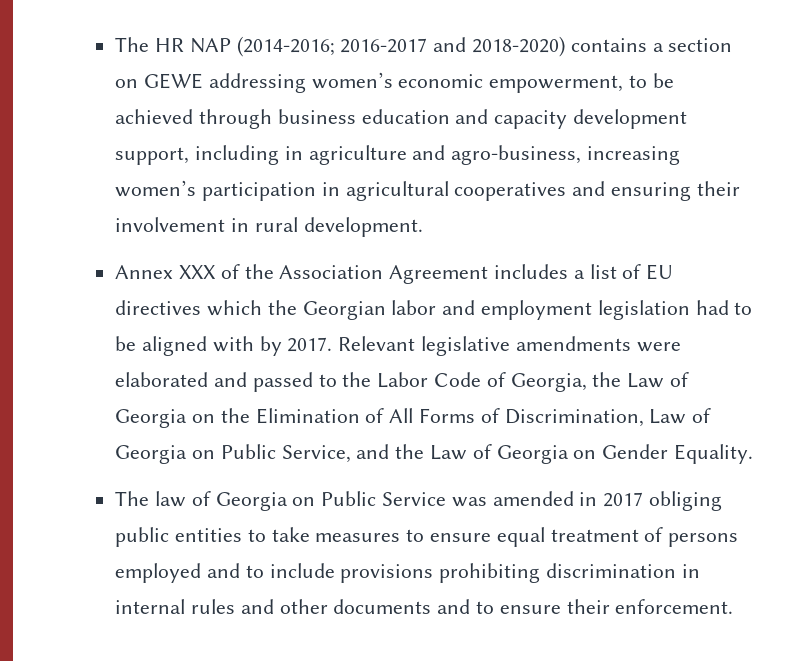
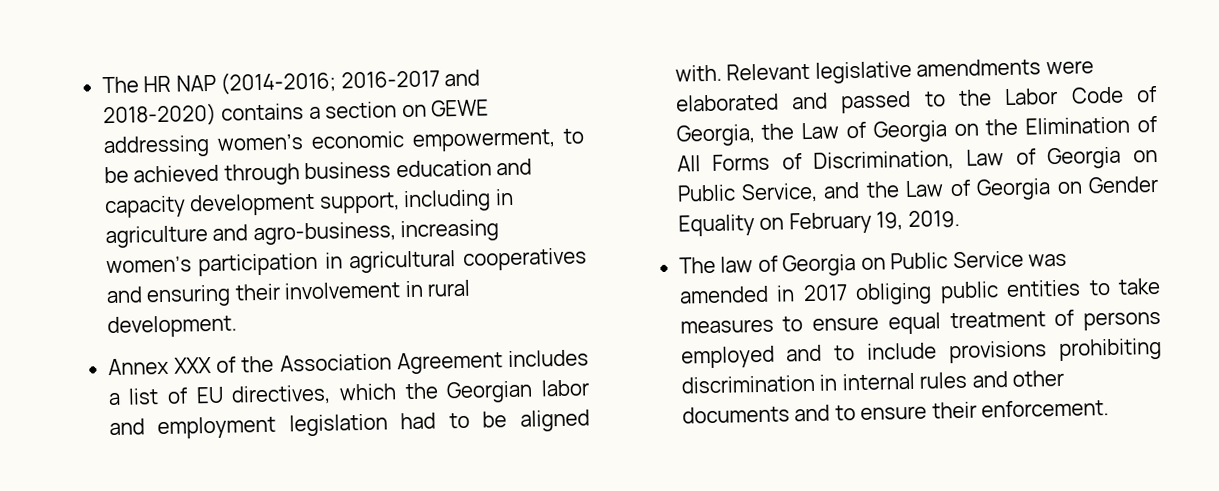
- Annex XXX of the Association Agreement includes a list of EU directives which the Georgian labor and employment legislation had to be aligned with by 2017.
+ Annex XXX of the Association Agreement includes a list of EU directives, which the Georgian labor and employment legislation had to be aligned with.
- Relevant legislative amendments were elaborated and passed to the Labor Code of Georgia, the Law of Georgia on the Elimination of All Forms of Discrimination, Law of Georgia on Public Service, and the Law of Georgia on Gender Equality.
+ Relevant legislative amendments were elaborated and passed to the Labor Code of Georgia, the Law of Georgia on the Elimination of All Forms of Discrimination, Law of Georgia on Public Service, and the Law of Georgia on Gender Equality on February 19, 2019.

